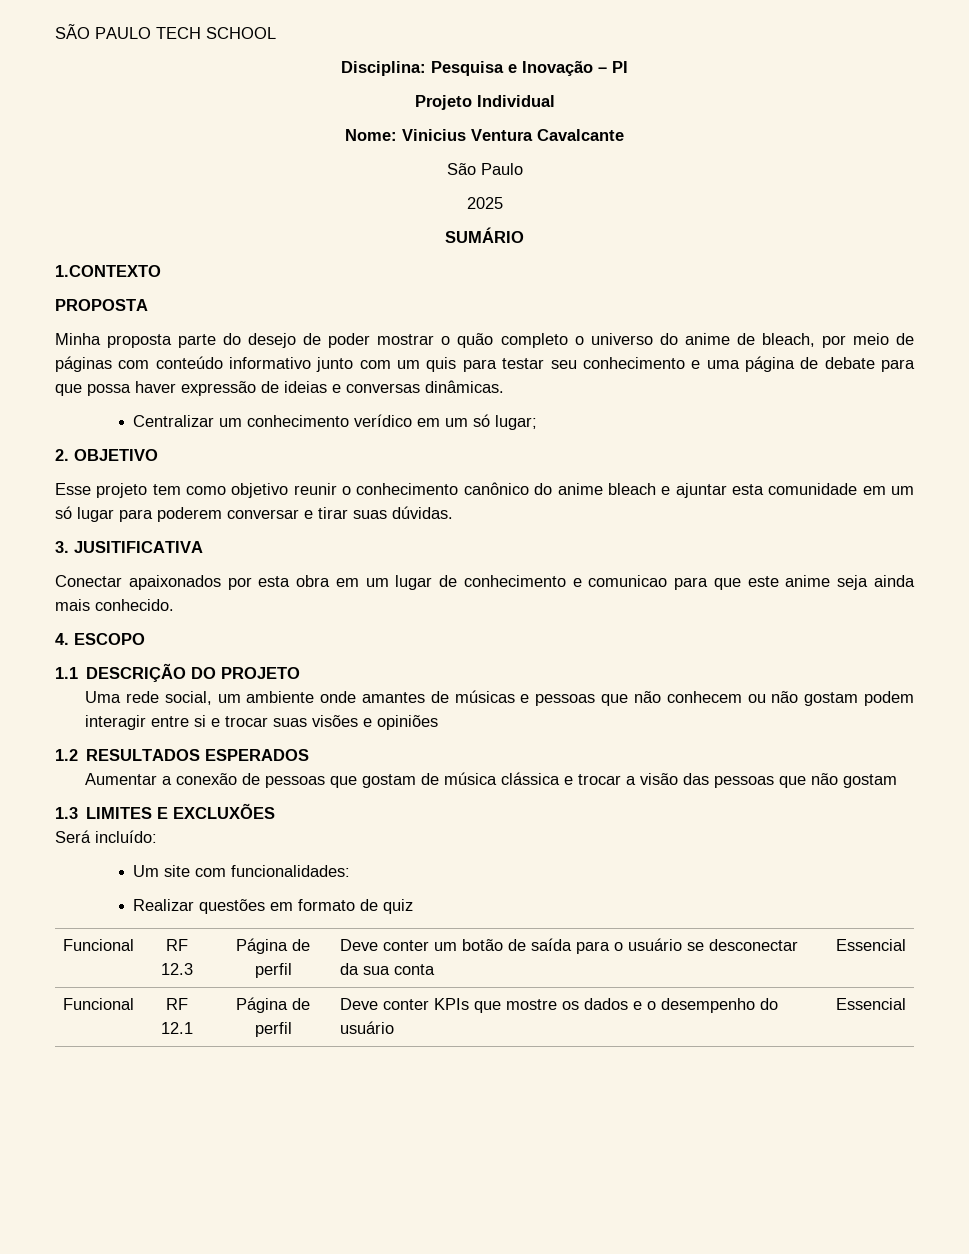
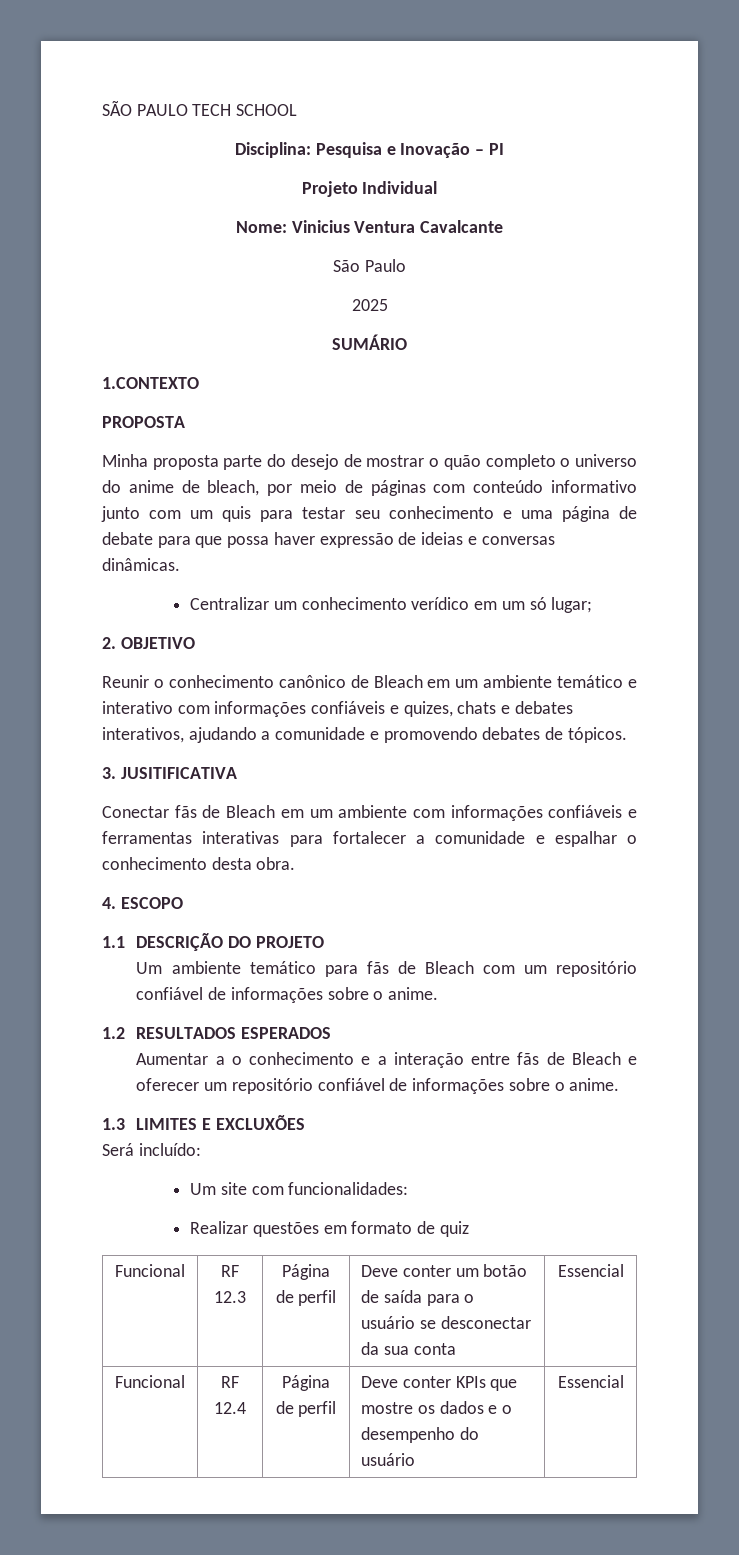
- Minha proposta parte do desejo de poder mostrar o quão completo o universo do anime de bleach, por meio de páginas com conteúdo informativo junto com um quis para testar seu conhecimento e uma página de debate para que possa haver expressão de ideias e conversas dinâmicas.
+ Minha proposta parte do desejo de mostrar o quão completo o universo do anime de bleach, por meio de páginas com conteúdo informativo junto com um quis para testar seu conhecimento e uma página de debate para que possa haver expressão de ideias e conversas dinâmicas.
- Esse projeto tem como objetivo reunir o conhecimento canônico do anime bleach e ajuntar esta comunidade em um só lugar para poderem conversar e tirar suas dúvidas.
+ Reunir o conhecimento canônico de Bleach em um ambiente temático e interativo com informações confiáveis e quizes, chats e debates interativos, ajudando a comunidade e promovendo debates de tópicos.
  3. JUSITIFICATIVA
- Conectar apaixonados por esta obra em um lugar de conhecimento e comunicao para que este anime seja ainda mais conhecido.
+ Conectar fãs de Bleach em um ambiente com informações confiáveis e ferramentas interativas para fortalecer a comunidade e espalhar o conhecimento desta obra.
- Uma rede social, um ambiente onde amantes de músicas e pessoas que não conhecem ou não gostam podem interagir entre si e trocar suas visões e opiniões
+ Um ambiente temático para fãs de Bleach com um repositório confiável de informações sobre o anime.
- Aumentar a conexão de pessoas que gostam de música clássica e trocar a visão das pessoas que não gostam
+ Aumentar a o conhecimento e a interação entre fãs de Bleach e oferecer um repositório confiável de informações sobre o anime.
- Funcional | RF 12.1 | Página de perfil | Deve conter KPIs que mostre os dados e o desempenho do usuário | Essencial
+ Funcional | RF 12.4 | Página de perfil | Deve conter KPIs que mostre os dados e o desempenho do usuário | Essencial

